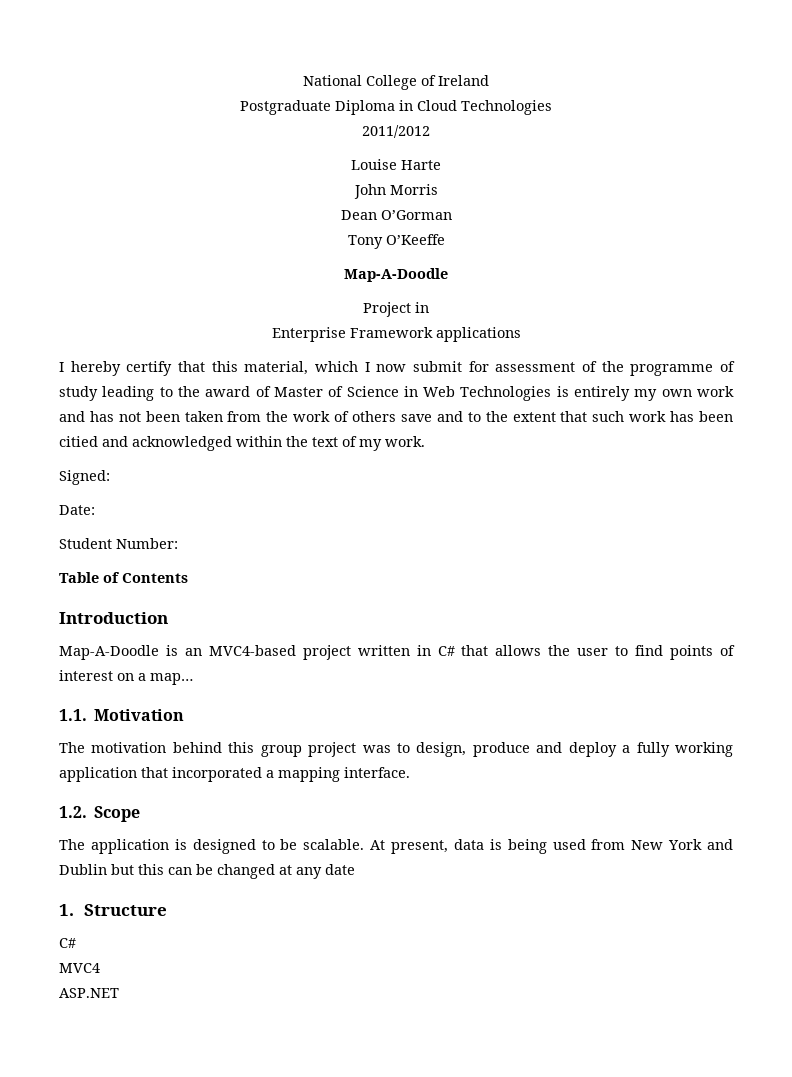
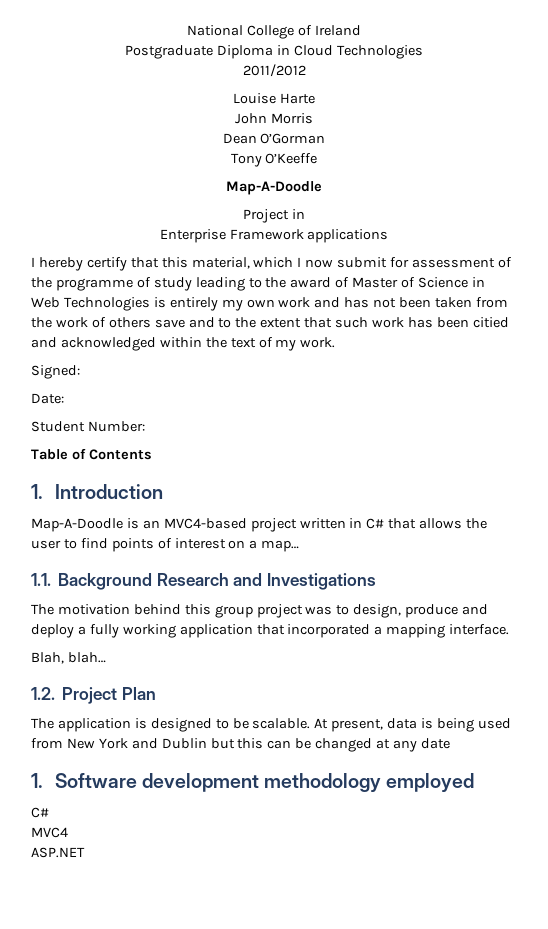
- Introduction
+ 1. Introduction
- 1.1. Motivation
+ 1.1. Background Research and Investigations
+ Blah, blah…
- 1.2. Scope
+ 1.2. Project Plan
- 1. Structure
+ 1. Software development methodology employed

